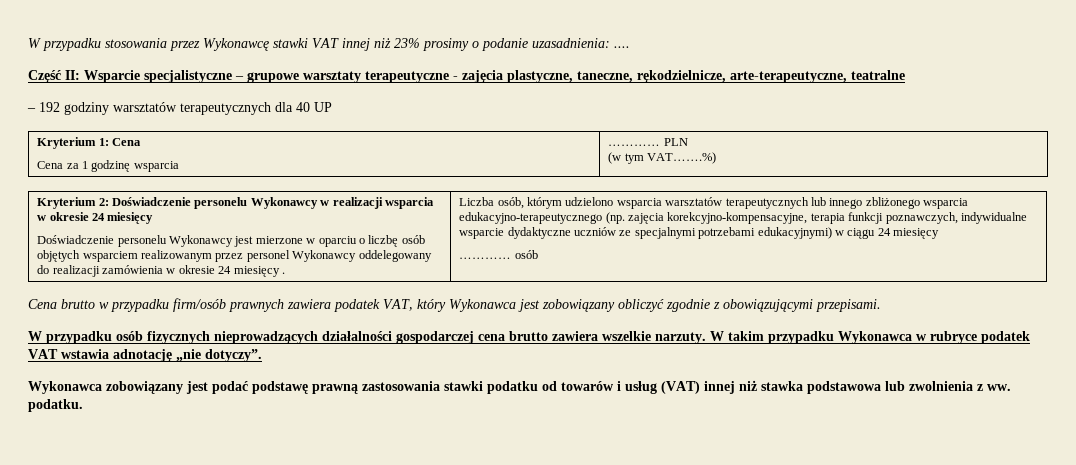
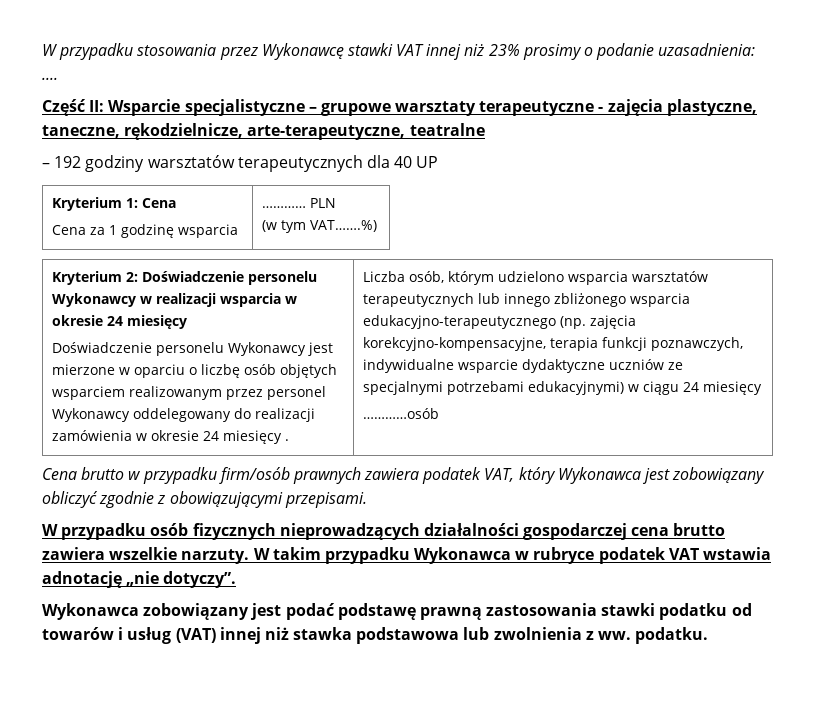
- ………… osób
+ …………osób

